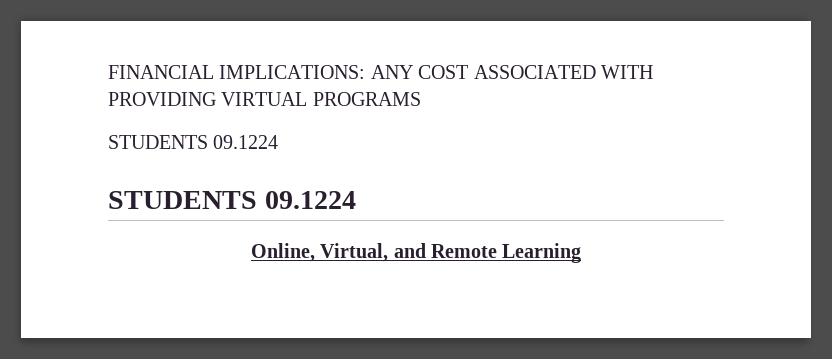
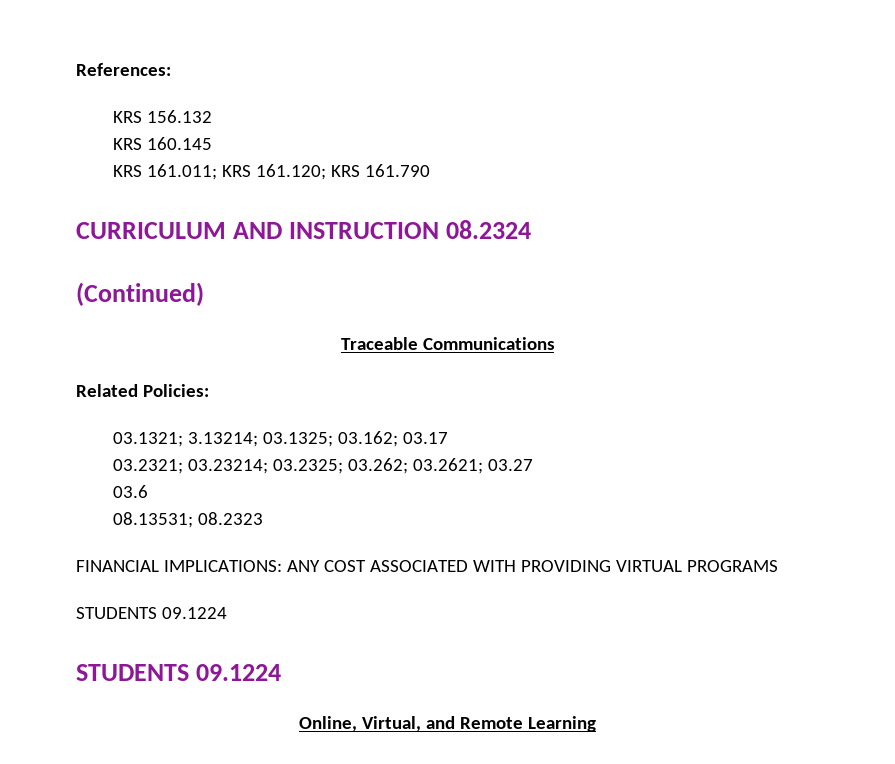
+ References:
+ KRS 156.132
+ KRS 160.145
+ KRS 161.011; KRS 161.120; KRS 161.790
+ CURRICULUM AND INSTRUCTION 08.2324
+ (Continued)
+ Traceable Communications
+ Related Policies:
+ 03.1321; 3.13214; 03.1325; 03.162; 03.17
+ 03.2321; 03.23214; 03.2325; 03.262; 03.2621; 03.27
+ 03.6
+ 08.13531; 08.2323

